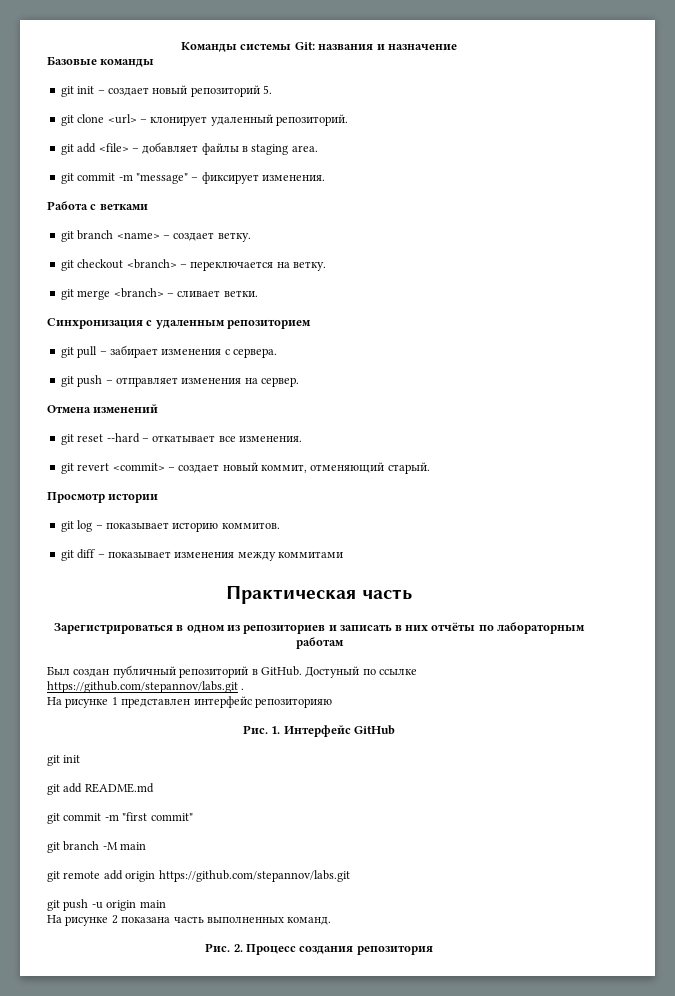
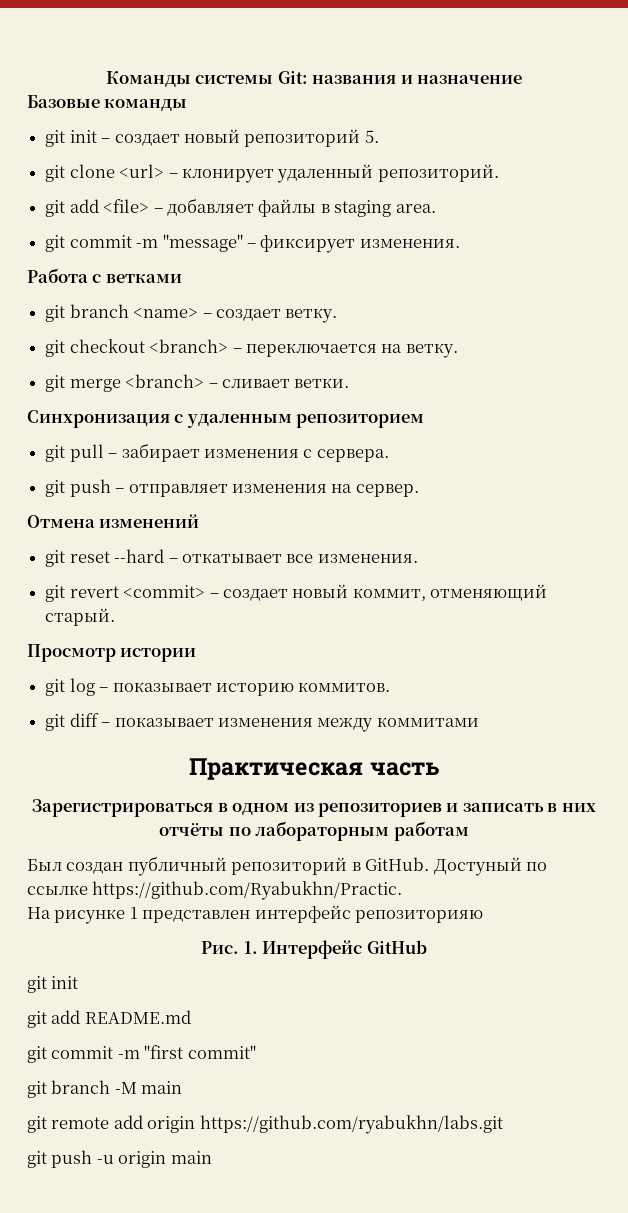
- Достуный по ссылке https://github.com/stepannov/labs.git .
+ Достуный по ссылке https://github.com/Ryabukhn/Practic.
- git remote add origin https://github.com/stepannov/labs.git
+ git remote add origin https://github.com/ryabukhn/labs.git
- На рисунке 2 показана часть выполненных команд.
- Рис. 2. Процесс создания репозитория

